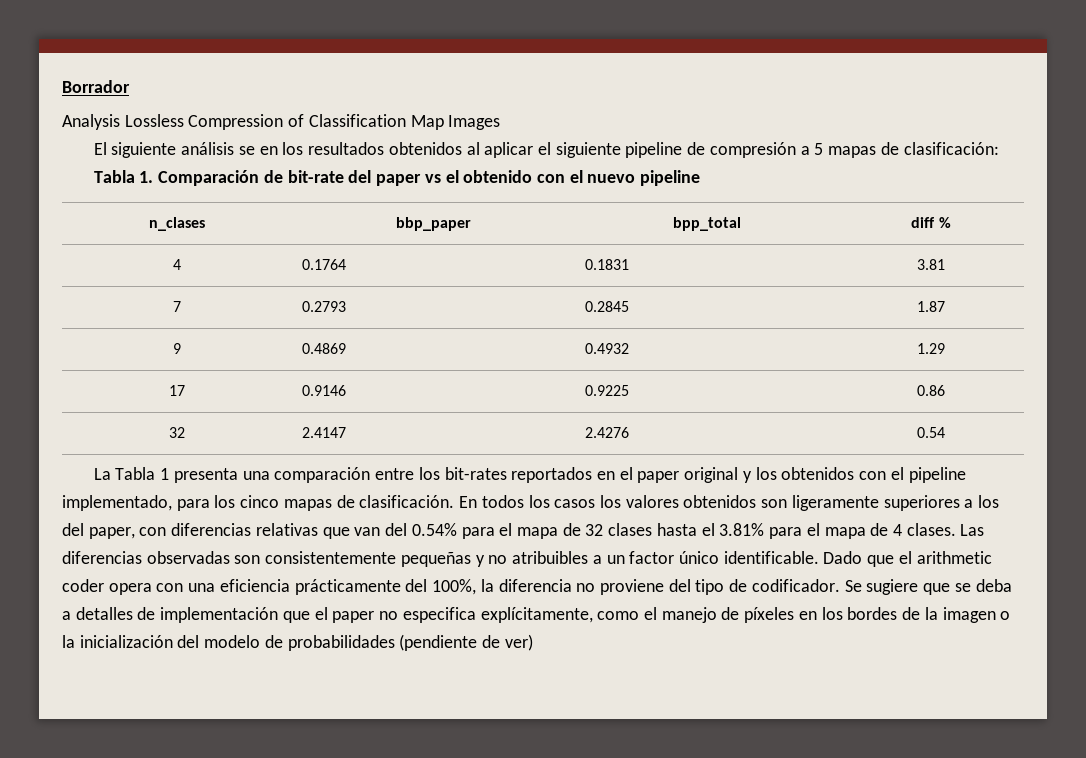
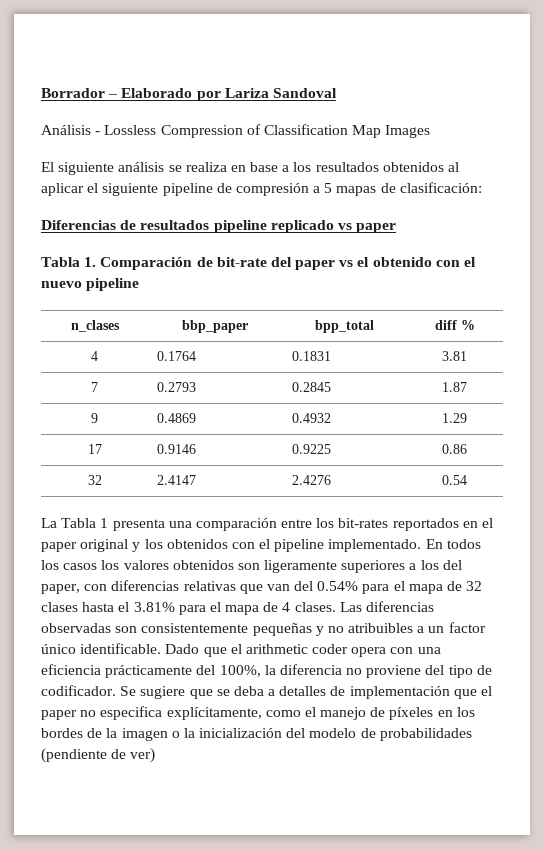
- Borrador
- Analysis Lossless Compression of Classification Map Images
+ Borrador – Elaborado por Lariza Sandoval
+ Análisis - Lossless Compression of Classification Map Images
- El siguiente análisis se en los resultados obtenidos al aplicar el siguiente pipeline de compresión a 5 mapas de clasificación:
+ El siguiente análisis se realiza en base a los resultados obtenidos al aplicar el siguiente pipeline de compresión a 5 mapas de clasificación:
+ Diferencias de resultados pipeline replicado vs paper
- La Tabla 1 presenta una comparación entre los bit-rates reportados en el paper original y los obtenidos con el pipeline implementado, para los cinco mapas de clasificación.
+ La Tabla 1 presenta una comparación entre los bit-rates reportados en el paper original y los obtenidos con el pipeline implementado.

